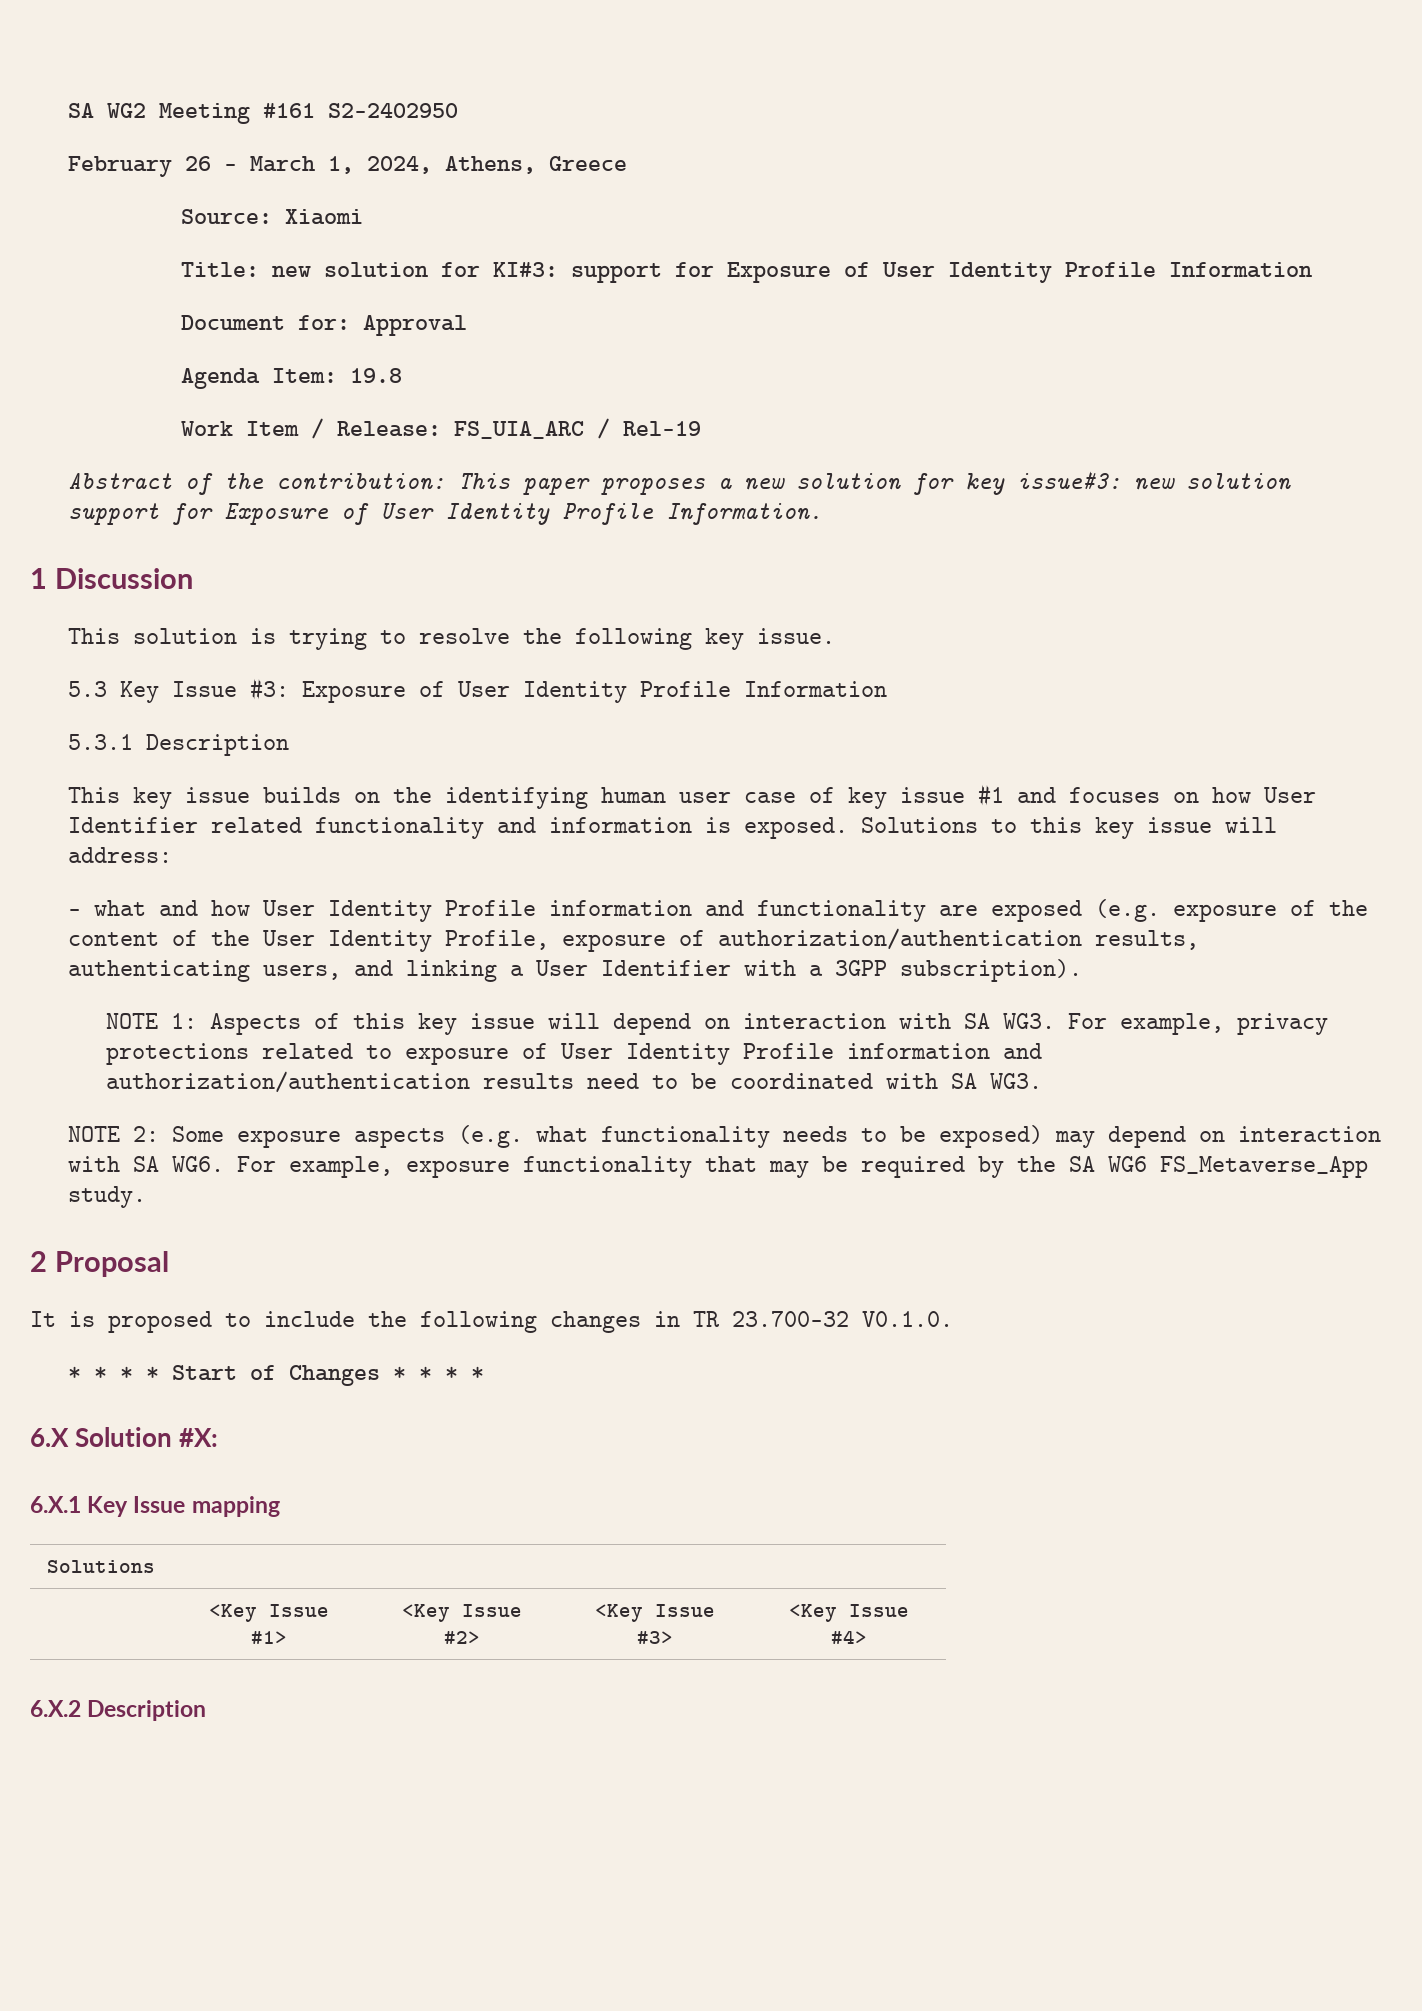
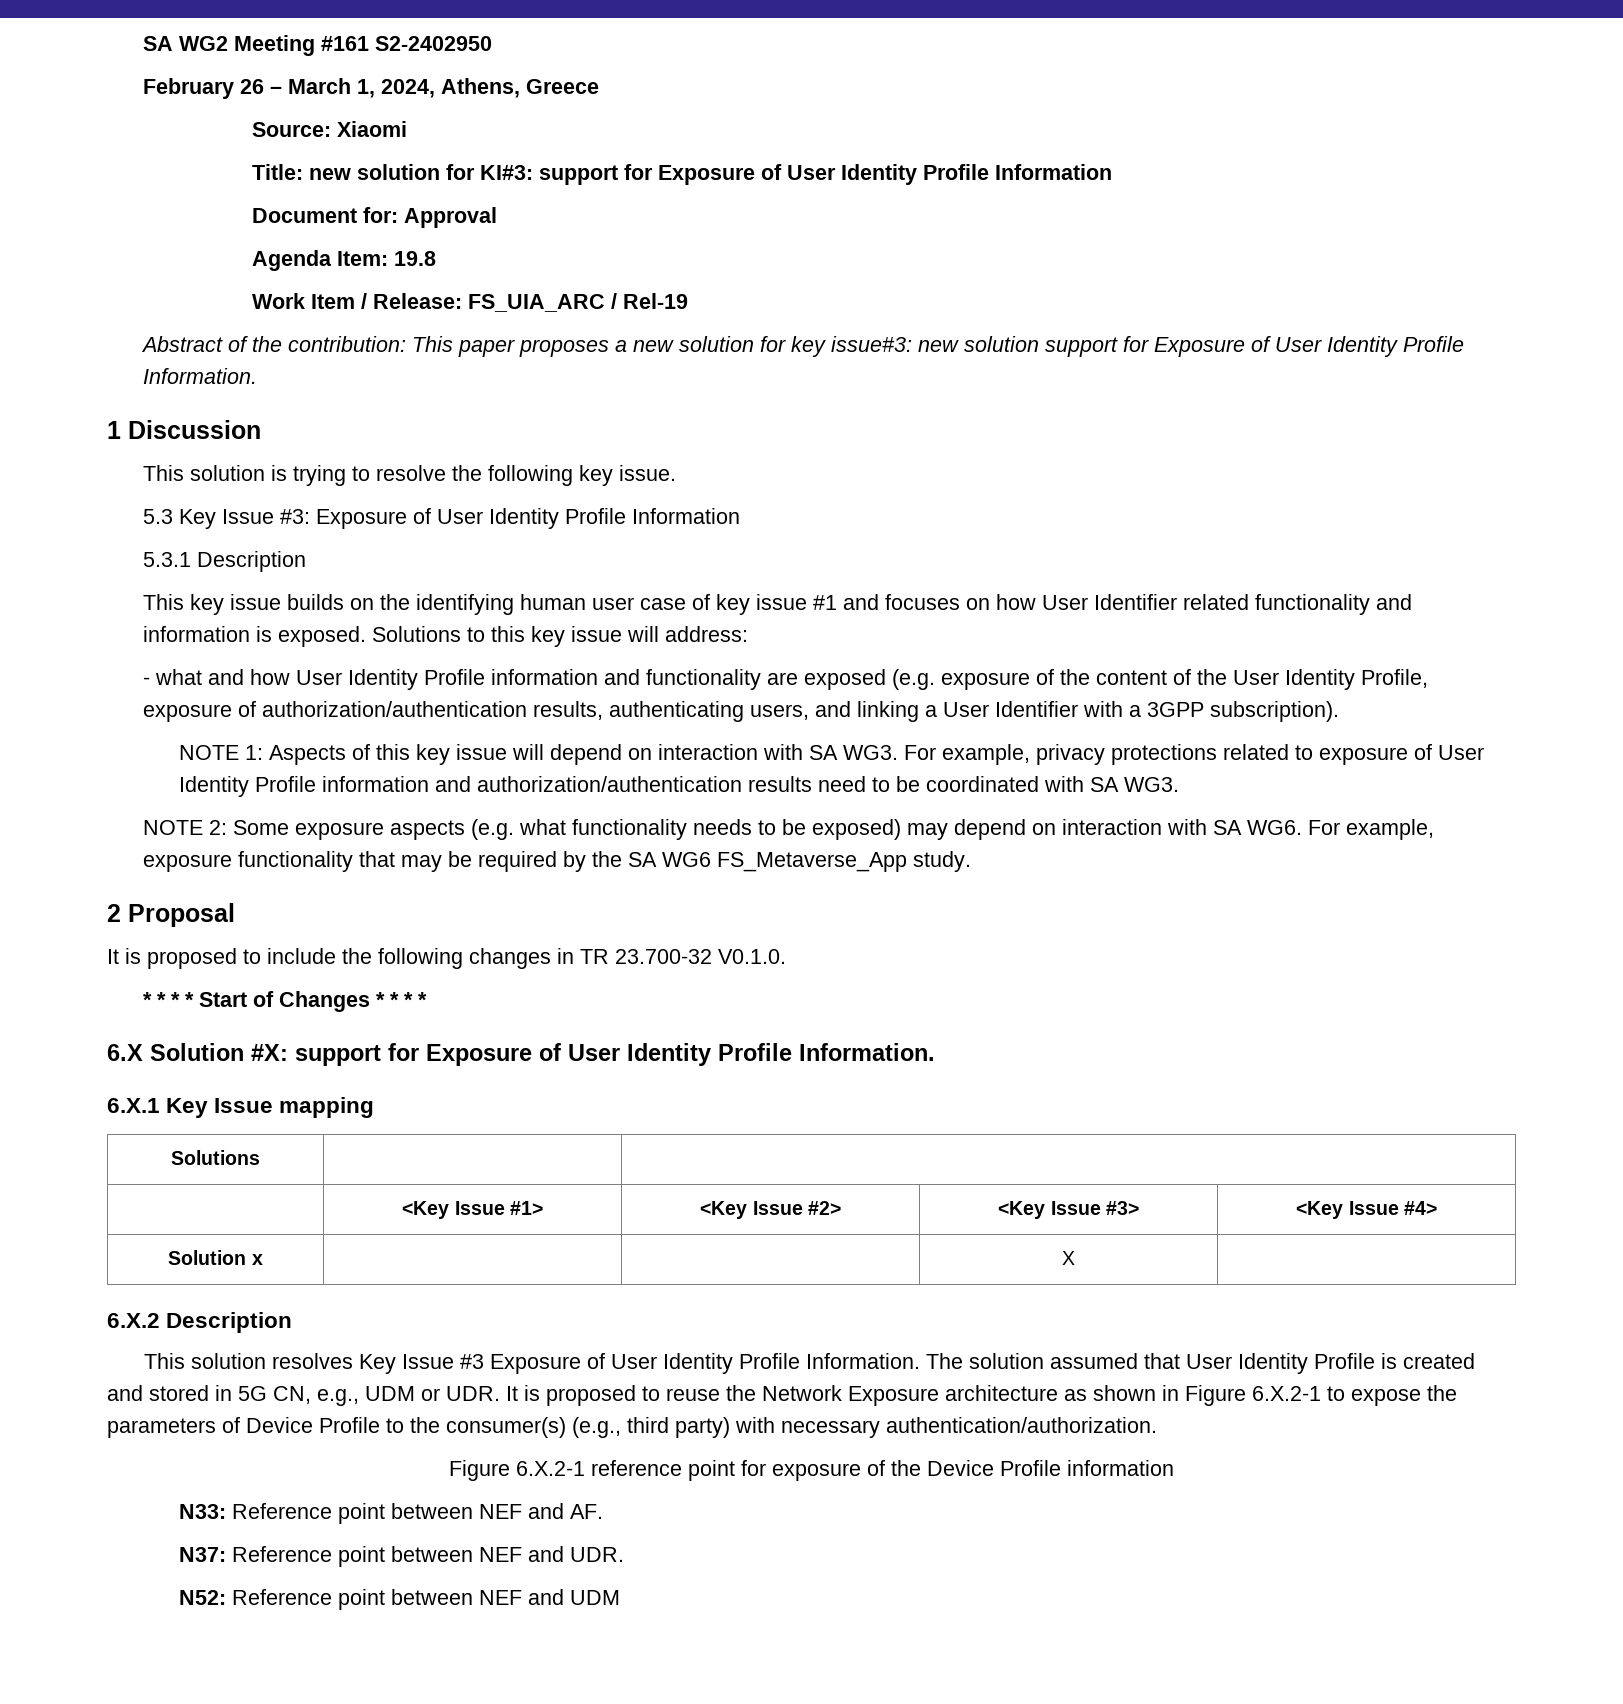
- 6.X Solution #X:
+ 6.X Solution #X: support for Exposure of User Identity Profile Information.
+ Solution x | | | X |
+ This solution resolves Key Issue #3 Exposure of User Identity Profile Information. The solution assumed that User Identity Profile is created and stored in 5G CN, e.g., UDM or UDR. It is proposed to reuse the Network Exposure architecture as shown in Figure 6.X.2-1 to expose the parameters of Device Profile to the consumer(s) (e.g., third party) with necessary authentication/authorization.
+ Figure 6.X.2-1 reference point for exposure of the Device Profile information
+ N33: Reference point between NEF and AF.
+ N37: Reference point between NEF and UDR.
+ N52: Reference point between NEF and UDM

